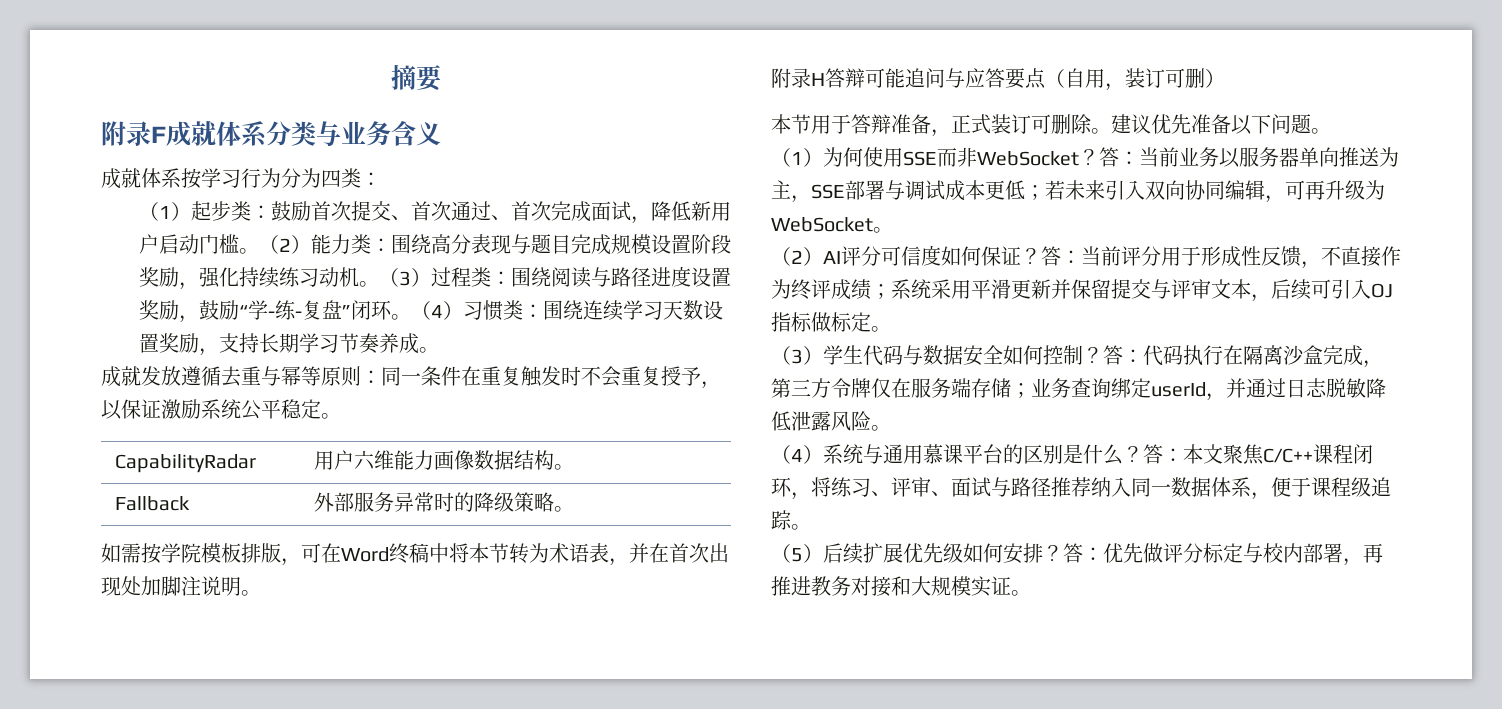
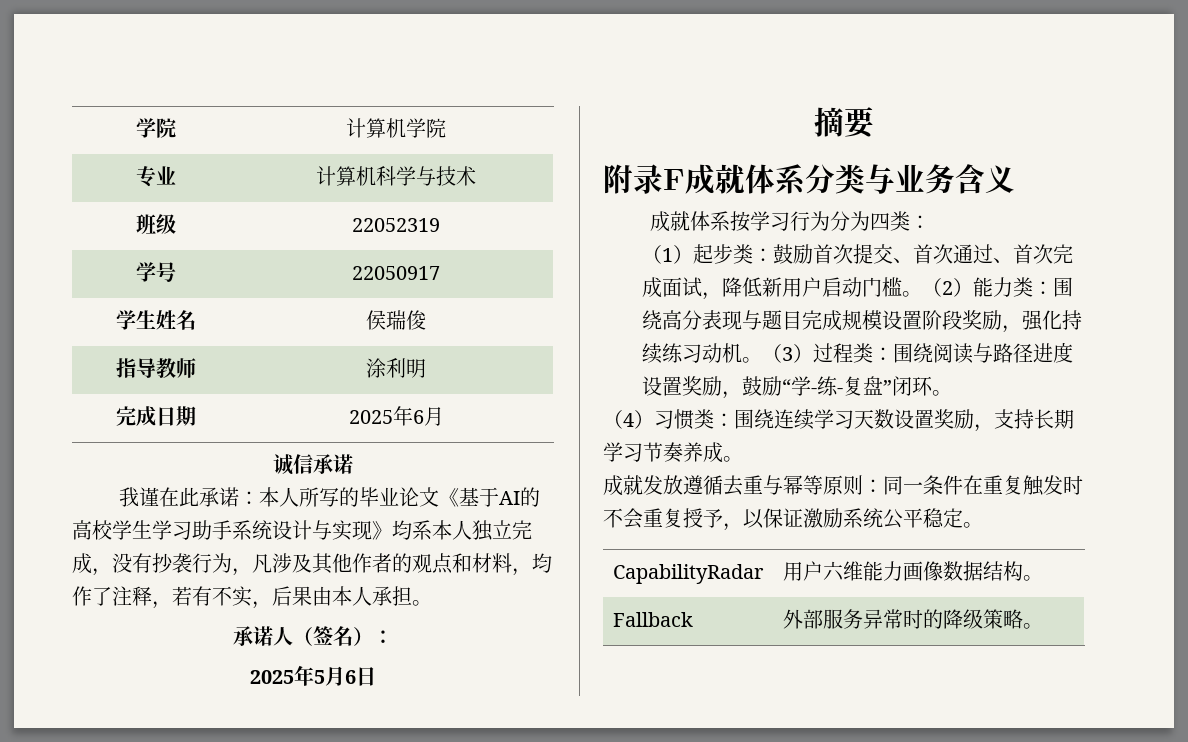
+ 学院 | 计算机学院
+ 专业 | 计算机科学与技术
+ 班级 | 22052319
+ 学号 | 22050917
+ 学生姓名 | 侯瑞俊
+ 指导教师 | 涂利明
+ 完成日期 | 2025年6月
+ 诚信承诺
+ 我谨在此承诺：本人所写的毕业论文《基于AI的高校学生学习助手系统设计与实现》均系本人独立完成，没有抄袭行为，凡涉及其他作者的观点和材料，均作了注释，若有不实，后果由本人承担。
+ 承诺人（签名）：
+ 2025年5月6日
- （3）过程类：围绕阅读与路径进度设置奖励，鼓励“学-练-复盘”闭环。（4）习惯类：围绕连续学习天数设置奖励，支持长期学习节奏养成。
+ （3）过程类：围绕阅读与路径进度设置奖励，鼓励“学-练-复盘”闭环。
+ （4）习惯类：围绕连续学习天数设置奖励，支持长期学习节奏养成。
- 如需按学院模板排版，可在Word终稿中将本节转为术语表，并在首次出现处加脚注说明。
- 附录H答辩可能追问与应答要点（自用，装订可删）
- 本节用于答辩准备，正式装订可删除。建议优先准备以下问题。
- （1）为何使用SSE而非WebSocket？答：当前业务以服务器单向推送为主，SSE部署与调试成本更低；若未来引入双向协同编辑，可再升级为WebSocket。
- （2）AI评分可信度如何保证？答：当前评分用于形成性反馈，不直接作为终评成绩；系统采用平滑更新并保留提交与评审文本，后续可引入OJ指标做标定。
- （3）学生代码与数据安全如何控制？答：代码执行在隔离沙盒完成，第三方令牌仅在服务端存储；业务查询绑定userId，并通过日志脱敏降低泄露风险。
- （4）系统与通用慕课平台的区别是什么？答：本文聚焦C/C++课程闭环，将练习、评审、面试与路径推荐纳入同一数据体系，便于课程级追踪。
- （5）后续扩展优先级如何安排？答：优先做评分标定与校内部署，再推进教务对接和大规模实证。

